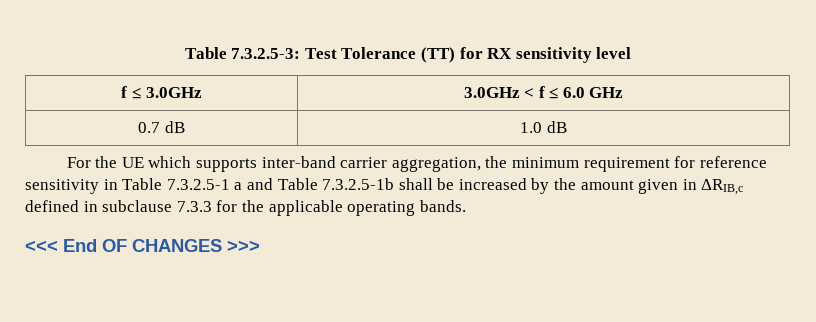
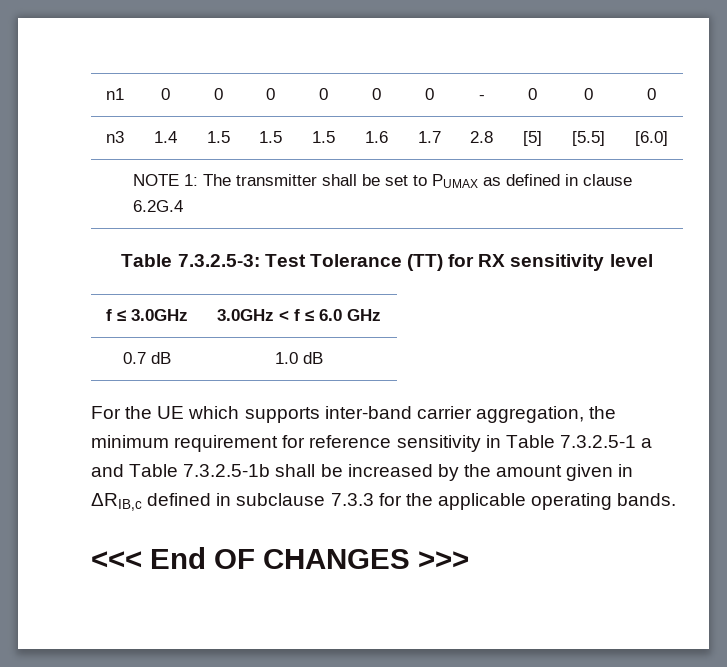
+ n1 | 0 | 0 | 0 | 0 | 0 | 0 | - | 0 | 0 | 0
+ n3 | 1.4 | 1.5 | 1.5 | 1.5 | 1.6 | 1.7 | 2.8 | [5] | [5.5] | [6.0]
+ NOTE 1: The transmitter shall be set to PUMAX as defined in clause 6.2G.4

